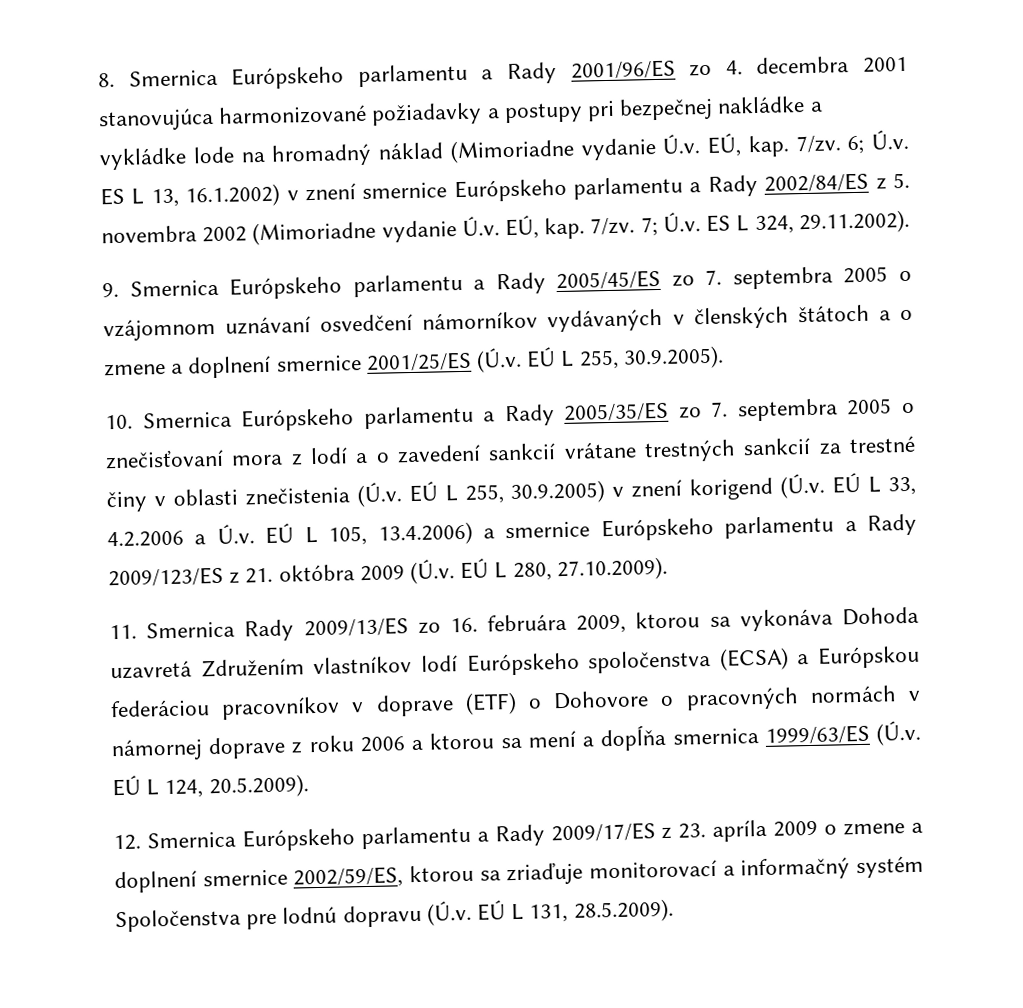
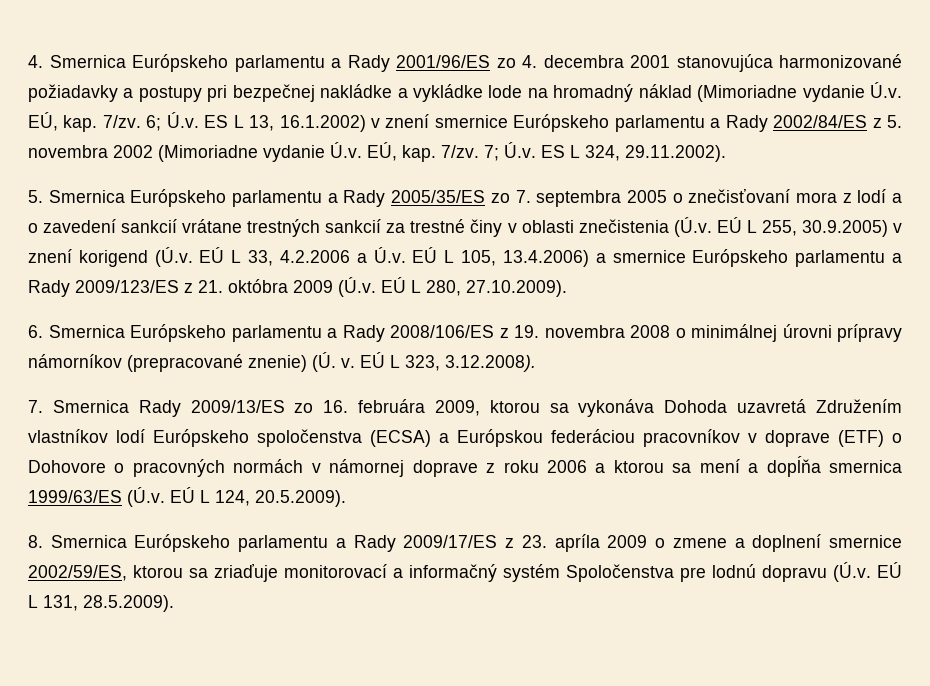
- 8. Smernica Európskeho parlamentu a Rady 2001/96/ES zo 4. decembra 2001 stanovujúca harmonizované požiadavky a postupy pri bezpečnej nakládke a vykládke lode na hromadný náklad (Mimoriadne vydanie Ú.v. EÚ, kap. 7/zv.
+ 4. Smernica Európskeho parlamentu a Rady 2001/96/ES zo 4. decembra 2001 stanovujúca harmonizované požiadavky a postupy pri bezpečnej nakládke a vykládke lode na hromadný náklad (Mimoriadne vydanie Ú.v. EÚ, kap. 7/zv.
- 9. Smernica Európskeho parlamentu a Rady 2005/45/ES zo 7. septembra 2005 o vzájomnom uznávaní osvedčení námorníkov vydávaných v členských štátoch a o zmene a doplnení smernice 2001/25/ES (Ú.v. EÚ L 255, 30.9.2005).
- 10. Smernica Európskeho parlamentu a Rady 2005/35/ES zo 7. septembra 2005 o znečisťovaní mora z lodí a o zavedení sankcií vrátane trestných sankcií za trestné činy v oblasti znečistenia (Ú.v. EÚ L 255, 30.9.2005) v znení korigend (Ú.v. EÚ L 33, 4.2.2006 a Ú.v. EÚ L 105, 13.4.2006) a smernice Európskeho parlamentu a Rady 2009/123/ES z 21. októbra 2009 (Ú.v. EÚ L 280, 27.10.2009).
+ 5. Smernica Európskeho parlamentu a Rady 2005/35/ES zo 7. septembra 2005 o znečisťovaní mora z lodí a o zavedení sankcií vrátane trestných sankcií za trestné činy v oblasti znečistenia (Ú.v. EÚ L 255, 30.9.2005) v znení korigend (Ú.v. EÚ L 33, 4.2.2006 a Ú.v. EÚ L 105, 13.4.2006) a smernice Európskeho parlamentu a Rady 2009/123/ES z 21. októbra 2009 (Ú.v. EÚ L 280, 27.10.2009).
- 11. Smernica Rady 2009/13/ES zo 16. februára 2009, ktorou sa vykonáva Dohoda uzavretá Združením vlastníkov lodí Európskeho spoločenstva (ECSA) a Európskou federáciou pracovníkov v doprave (ETF) o Dohovore o pracovných normách v námornej doprave z roku 2006 a ktorou sa mení a dopĺňa smernica 1999/63/ES (Ú.v. EÚ L 124, 20.5.2009).
+ 6. Smernica Európskeho parlamentu a Rady 2008/106/ES z 19. novembra 2008 o minimálnej úrovni prípravy námorníkov (prepracované znenie) (Ú. v. EÚ L 323, 3.12.2008).
+ 7. Smernica Rady 2009/13/ES zo 16. februára 2009, ktorou sa vykonáva Dohoda uzavretá Združením vlastníkov lodí Európskeho spoločenstva (ECSA) a Európskou federáciou pracovníkov v doprave (ETF) o Dohovore o pracovných normách v námornej doprave z roku 2006 a ktorou sa mení a dopĺňa smernica 1999/63/ES (Ú.v. EÚ L 124, 20.5.2009).
- 12. Smernica Európskeho parlamentu a Rady 2009/17/ES z 23. apríla 2009 o zmene a doplnení smernice 2002/59/ES, ktorou sa zriaďuje monitorovací a informačný systém Spoločenstva pre lodnú dopravu (Ú.v. EÚ L 131, 28.5.2009).
+ 8. Smernica Európskeho parlamentu a Rady 2009/17/ES z 23. apríla 2009 o zmene a doplnení smernice 2002/59/ES, ktorou sa zriaďuje monitorovací a informačný systém Spoločenstva pre lodnú dopravu (Ú.v. EÚ L 131, 28.5.2009).

